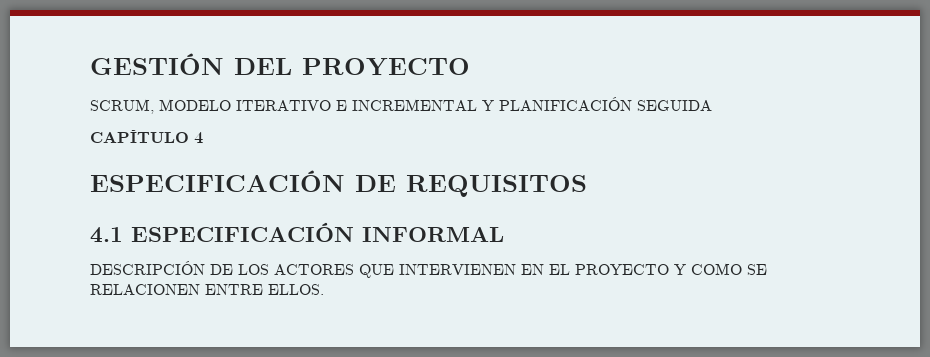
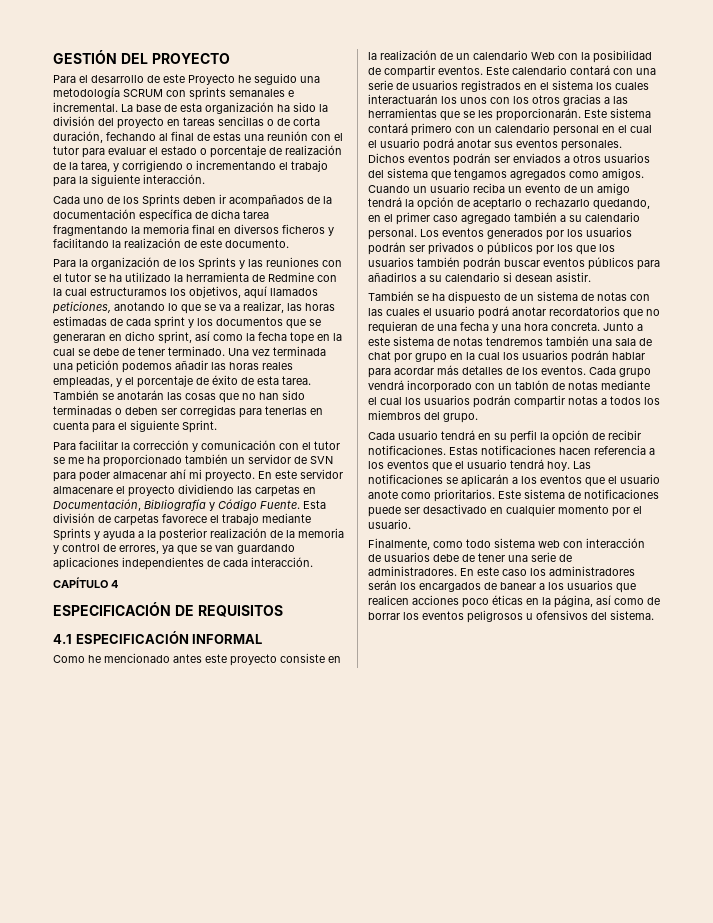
- SCRUM, MODELO ITERATIVO E INCREMENTAL Y PLANIFICACIÓN SEGUIDA
+ Para el desarrollo de este Proyecto he seguido una metodología SCRUM con sprints semanales e incremental. La base de esta organización ha sido la división del proyecto en tareas sencillas o de corta duración, fechando al final de estas una reunión con el tutor para evaluar el estado o porcentaje de realización de la tarea, y corrigiendo o incrementando el trabajo para la siguiente interacción.
+ Cada uno de los Sprints deben ir acompañados de la documentación específica de dicha tarea fragmentando la memoria final en diversos ficheros y facilitando la realización de este documento.
+ Para la organización de los Sprints y las reuniones con el tutor se ha utilizado la herramienta de Redmine con la cual estructuramos los objetivos, aquí llamados peticiones, anotando lo que se va a realizar, las horas estimadas de cada sprint y los documentos que se generaran en dicho sprint, así como la fecha tope en la cual se debe de tener terminado. Una vez terminada una petición podemos añadir las horas reales empleadas, y el porcentaje de éxito de esta tarea. También se anotarán las cosas que no han sido terminadas o deben ser corregidas para tenerlas en cuenta para el siguiente Sprint.
+ Para facilitar la corrección y comunicación con el tutor se me ha proporcionado también un servidor de SVN para poder almacenar ahí mi proyecto. En este servidor almacenare el proyecto dividiendo las carpetas en Documentación, Bibliografía y Código Fuente. Esta división de carpetas favorece el trabajo mediante Sprints y ayuda a la posterior realización de la memoria y control de errores, ya que se van guardando aplicaciones independientes de cada interacción.
- DESCRIPCIÓN DE LOS ACTORES QUE INTERVIENEN EN EL PROYECTO Y COMO SE RELACIONEN ENTRE ELLOS.
+ Como he mencionado antes este proyecto consiste en la realización de un calendario Web con la posibilidad de compartir eventos. Este calendario contará con una serie de usuarios registrados en el sistema los cuales interactuarán los unos con los otros gracias a las herramientas que se les proporcionarán. Este sistema contará primero con un calendario personal en el cual el usuario podrá anotar sus eventos personales. Dichos eventos podrán ser enviados a otros usuarios del sistema que tengamos agregados como amigos. Cuando un usuario reciba un evento de un amigo tendrá la opción de aceptarlo o rechazarlo quedando, en el primer caso agregado también a su calendario personal. Los eventos generados por los usuarios podrán ser privados o públicos por los que los usuarios también podrán buscar eventos públicos para añadirlos a su calendario si desean asistir.
+ También se ha dispuesto de un sistema de notas con las cuales el usuario podrá anotar recordatorios que no requieran de una fecha y una hora concreta. Junto a este sistema de notas tendremos también una sala de chat por grupo en la cual los usuarios podrán hablar para acordar más detalles de los eventos. Cada grupo vendrá incorporado con un tablón de notas mediante el cual los usuarios podrán compartir notas a todos los miembros del grupo.
+ Cada usuario tendrá en su perfil la opción de recibir notificaciones. Estas notificaciones hacen referencia a los eventos que el usuario tendrá hoy. Las notificaciones se aplicarán a los eventos que el usuario anote como prioritarios. Este sistema de notificaciones puede ser desactivado en cualquier momento por el usuario.
+ Finalmente, como todo sistema web con interacción de usuarios debe de tener una serie de administradores. En este caso los administradores serán los encargados de banear a los usuarios que realicen acciones poco éticas en la página, así como de borrar los eventos peligrosos u ofensivos del sistema.

